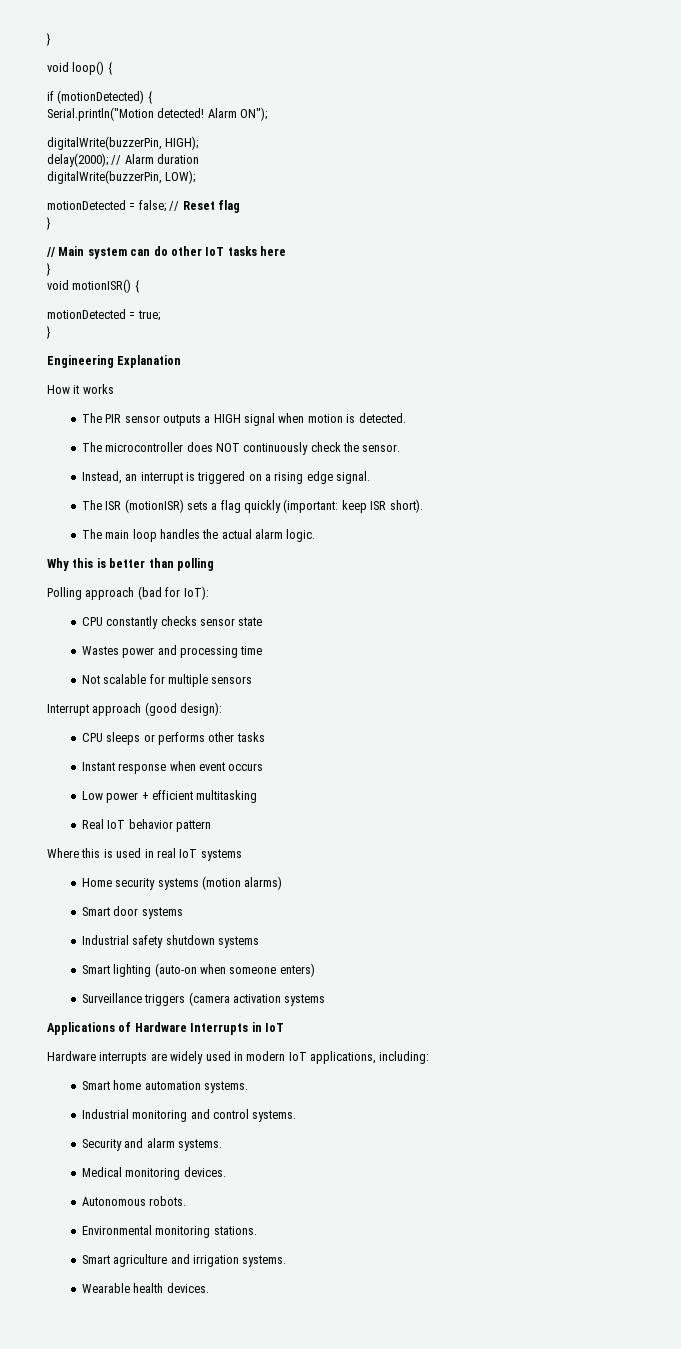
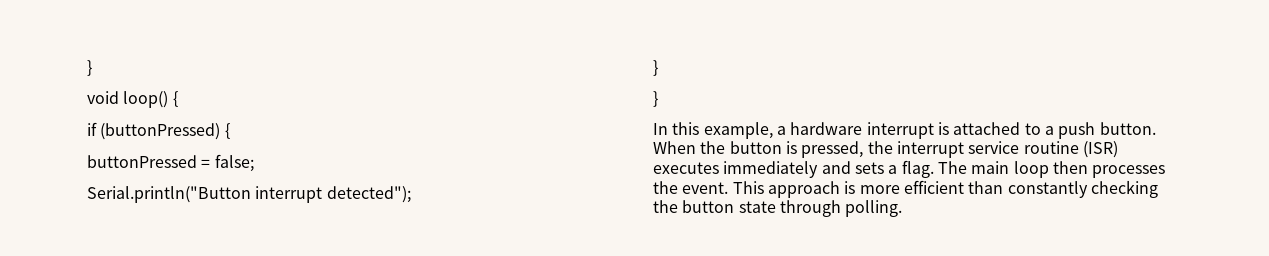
- if (motionDetected) {
- Serial.println("Motion detected! Alarm ON");
- digitalWrite(buzzerPin, HIGH);
- delay(2000); // Alarm duration
- digitalWrite(buzzerPin, LOW);
- motionDetected = false; // Reset flag
+ if (buttonPressed) {
+ buttonPressed = false;
+ Serial.println("Button interrupt detected");
  }
- // Main system can do other IoT tasks here
  }
- void motionISR() {
- motionDetected = true;
- }
- Engineering Explanation
- How it works
- The PIR sensor outputs a HIGH signal when motion is detected.
- The microcontroller does NOT continuously check the sensor.
- Instead, an interrupt is triggered on a rising edge signal.
- The ISR (motionISR) sets a flag quickly (important: keep ISR short).
- The main loop handles the actual alarm logic.
- Why this is better than polling
- Polling approach (bad for IoT):
- CPU constantly checks sensor state
- Wastes power and processing time
- Not scalable for multiple sensors
- Interrupt approach (good design):
- CPU sleeps or performs other tasks
- Instant response when event occurs
- Low power + efficient multitasking
- Real IoT behavior pattern
- Where this is used in real IoT systems
- Home security systems (motion alarms)
- Smart door systems
- Industrial safety shutdown systems
- Smart lighting (auto-on when someone enters)
- Surveillance triggers (camera activation systems
- Applications of Hardware Interrupts in IoT
- Hardware interrupts are widely used in modern IoT applications, including:
- Smart home automation systems.
- Industrial monitoring and control systems.
- Security and alarm systems.
- Medical monitoring devices.
- Autonomous robots.
- Environmental monitoring stations.
- Smart agriculture and irrigation systems.
- Wearable health devices.
+ In this example, a hardware interrupt is attached to a push button. When the button is pressed, the interrupt service routine (ISR) executes immediately and sets a flag. The main loop then processes the event. This approach is more efficient than constantly checking the button state through polling.

